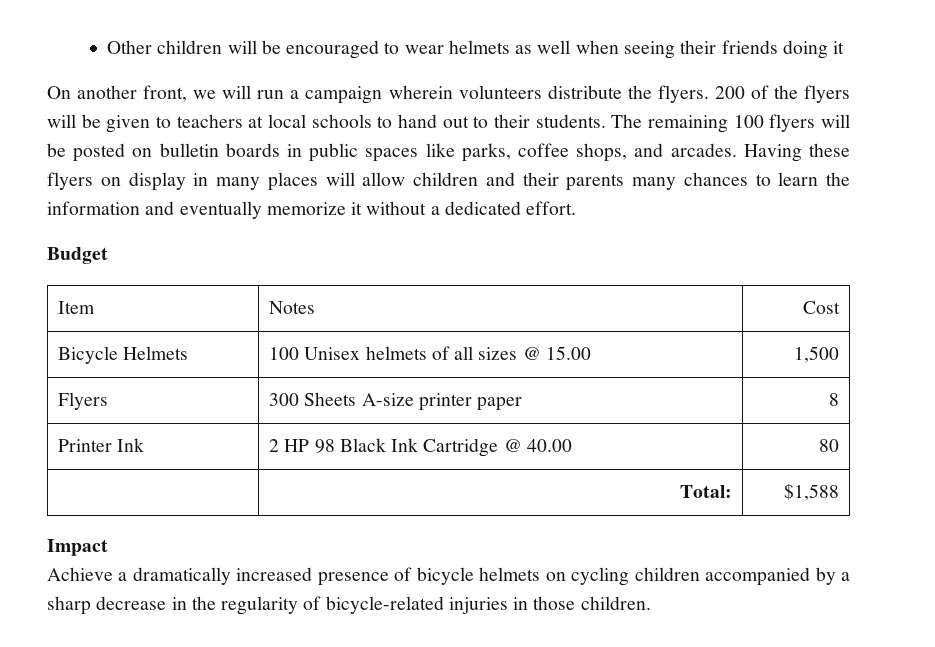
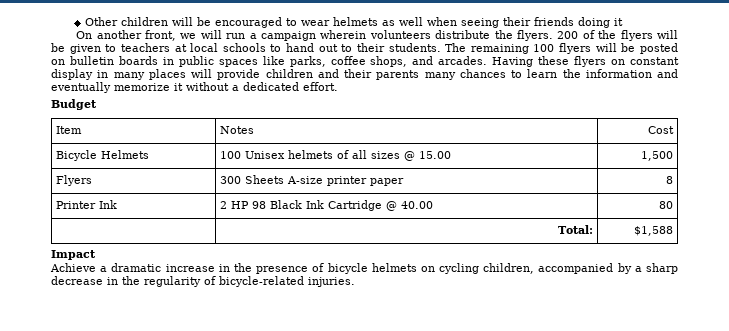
- Having these flyers on display in many places will allow children and their parents many chances to learn the information and eventually memorize it without a dedicated effort.
+ Having these flyers on constant display in many places will provide children and their parents many chances to learn the information and eventually memorize it without a dedicated effort.
- Achieve a dramatically increased presence of bicycle helmets on cycling children accompanied by a sharp decrease in the regularity of bicycle-related injuries in those children.
+ Achieve a dramatic increase in the presence of bicycle helmets on cycling children, accompanied by a sharp decrease in the regularity of bicycle-related injuries.

